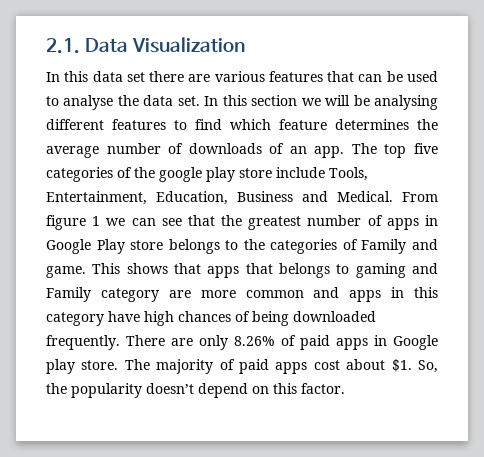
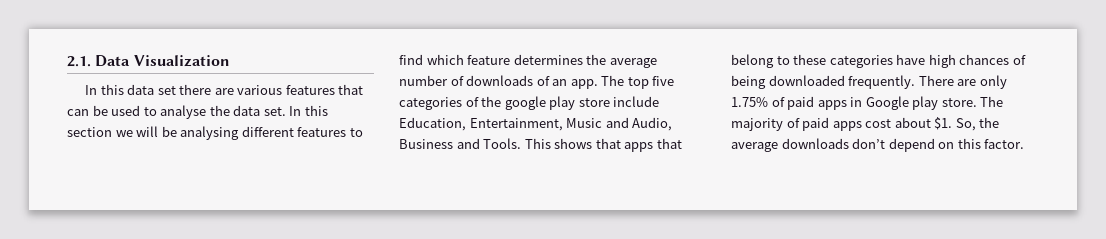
- The top five categories of the google play store include Tools, Entertainment, Education, Business and Medical. From figure 1 we can see that the greatest number of apps in Google Play store belongs to the categories of Family and game.
+ The top five categories of the google play store include Education, Entertainment, Music and Audio, Business and Tools.
- This shows that apps that belongs to gaming and Family category are more common and apps in this category have high chances of being downloaded frequently.
+ This shows that apps that belong to these categories have high chances of being downloaded frequently.
- There are only 8.26% of paid apps in Google play store.
+ There are only 1.75% of paid apps in Google play store.
- So, the popularity doesn’t depend on this factor.
+ So, the average downloads don’t depend on this factor.

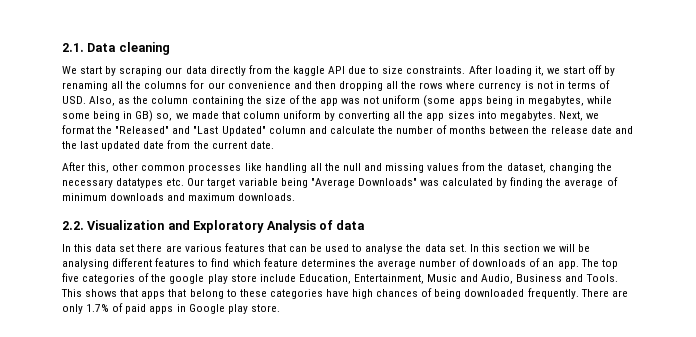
- 2.1. Data Visualization
+ 2.1. Data cleaning
+ We start by scraping our data directly from the kaggle API due to size constraints. After loading it, we start off by renaming all the columns for our convenience and then dropping all the rows where currency is not in terms of USD. Also, as the column containing the size of the app was not uniform (some apps being in megabytes, while some being in GB) so, we made that column uniform by converting all the app sizes into megabytes. Next, we format the "Released" and "Last Updated" column and calculate the number of months between the release date and the last updated date from the current date.
+ After this, other common processes like handling all the null and missing values from the dataset, changing the necessary datatypes etc. Our target variable being "Average Downloads" was calculated by finding the average of minimum downloads and maximum downloads.
+ 2.2. Visualization and Exploratory Analysis of data
- There are only 1.75% of paid apps in Google play store. The majority of paid apps cost about $1. So, the average downloads don’t depend on this factor.
+ There are only 1.7% of paid apps in Google play store.

